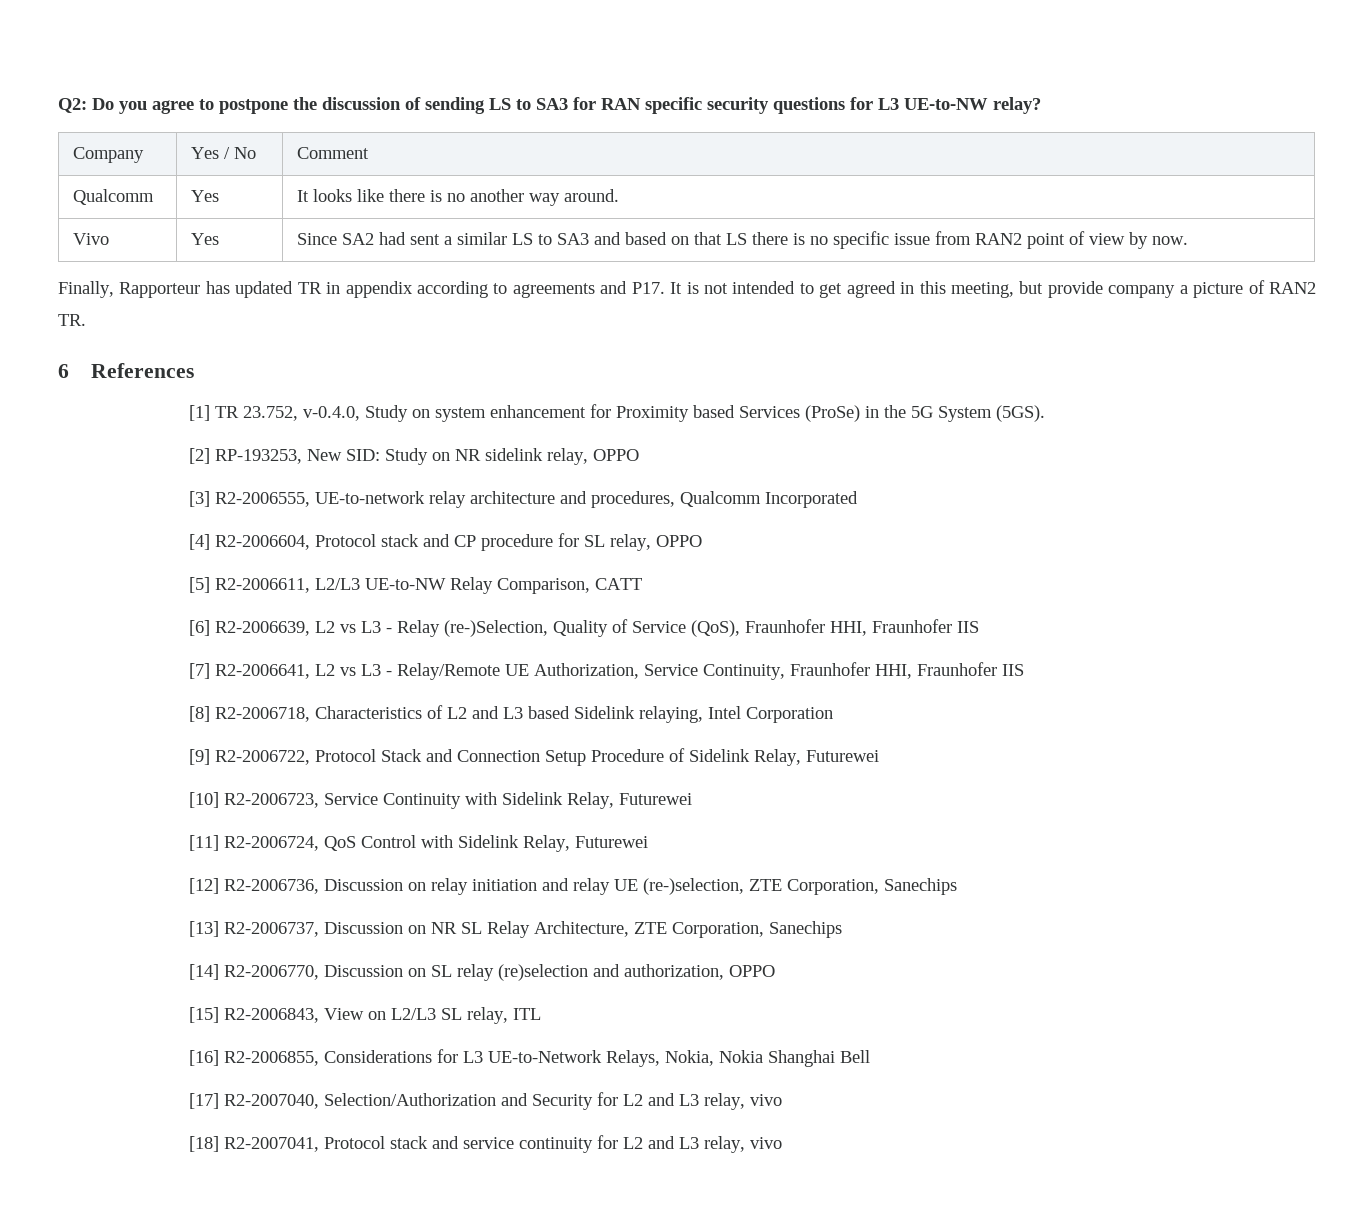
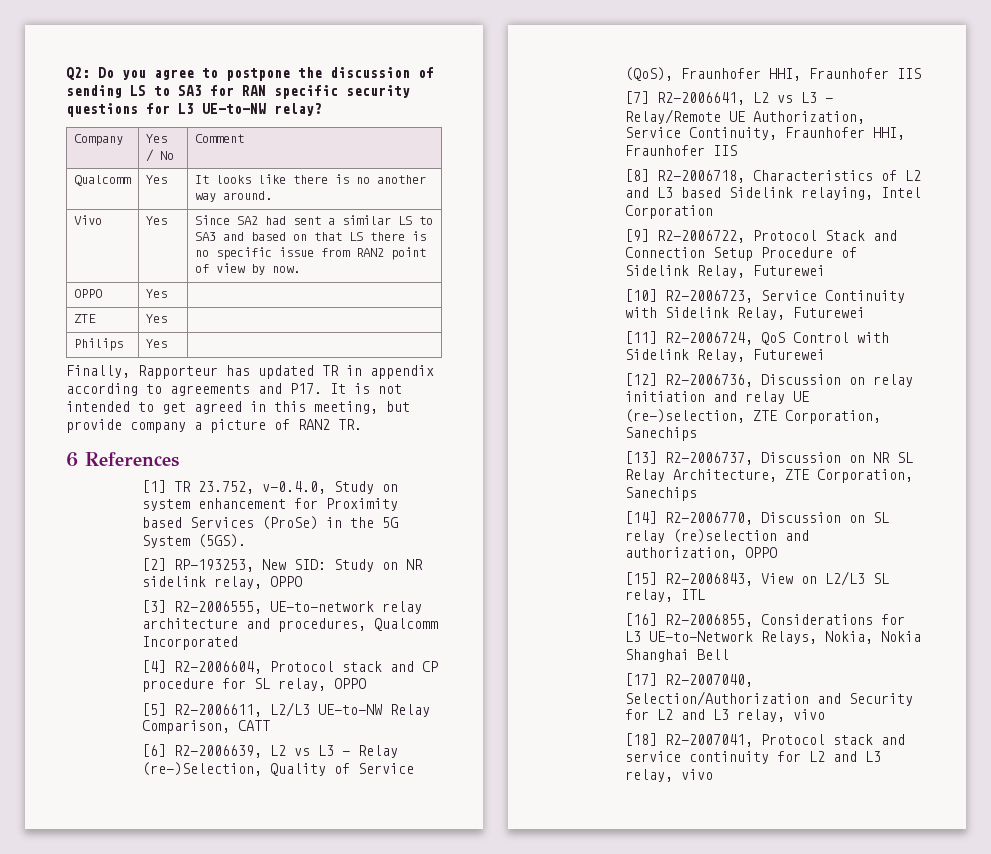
+ OPPO | Yes |
+ ZTE | Yes |
+ Philips | Yes |

